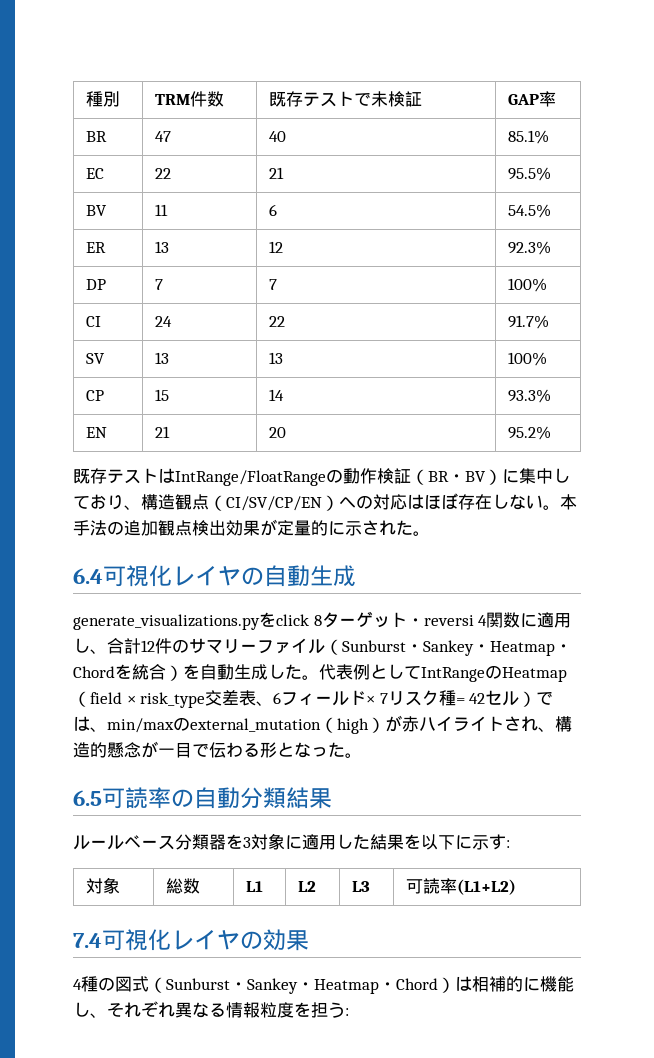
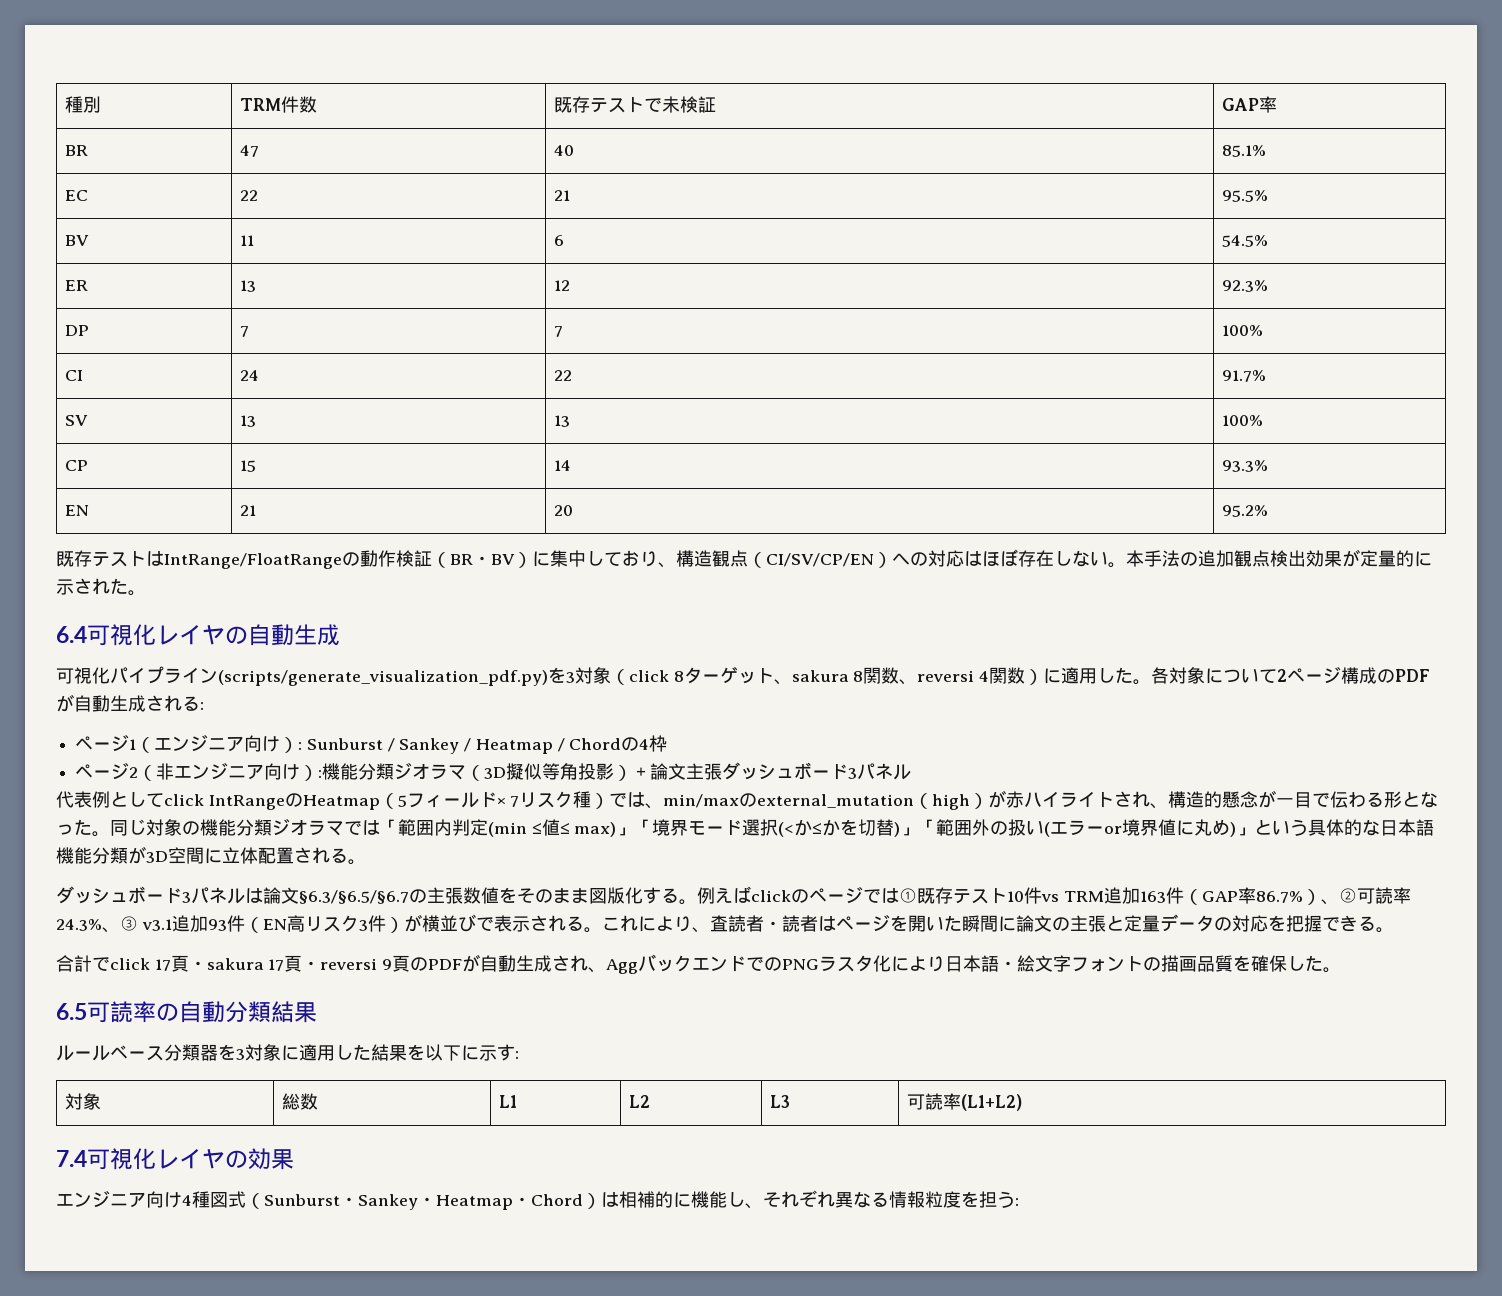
- generate_visualizations.pyをclick 8ターゲット・reversi 4関数に適用し、合計12件のサマリーファイル（Sunburst・Sankey・Heatmap・Chordを統合）を自動生成した。代表例としてIntRangeのHeatmap（field × risk_type交差表、6フィールド× 7リスク種= 42セル）では、min/maxのexternal_mutation（high）が赤ハイライトされ、構造的懸念が一目で伝わる形となった。
+ 可視化パイプライン(scripts/generate_visualization_pdf.py)を3対象（click 8ターゲット、sakura 8関数、reversi 4関数）に適用した。各対象について2ページ構成のPDFが自動生成される:
+ ページ1（エンジニア向け）: Sunburst / Sankey / Heatmap / Chordの4枠
+ ページ2（非エンジニア向け）:機能分類ジオラマ（3D擬似等角投影）＋論文主張ダッシュボード3パネル
+ 代表例としてclick IntRangeのHeatmap（5フィールド× 7リスク種）では、min/maxのexternal_mutation（high）が赤ハイライトされ、構造的懸念が一目で伝わる形となった。同じ対象の機能分類ジオラマでは「範囲内判定(min ≤値≤ max)」「境界モード選択(<か≤かを切替)」「範囲外の扱い(エラーor境界値に丸め)」という具体的な日本語機能分類が3D空間に立体配置される。
+ ダッシュボード3パネルは論文§6.3/§6.5/§6.7の主張数値をそのまま図版化する。例えばclickのページでは①既存テスト10件vs TRM追加163件（GAP率86.7%）、②可読率24.3%、③ v3.1追加93件（EN高リスク3件）が横並びで表示される。これにより、査読者・読者はページを開いた瞬間に論文の主張と定量データの対応を把握できる。
+ 合計でclick 17頁・sakura 17頁・reversi 9頁のPDFが自動生成され、AggバックエンドでのPNGラスタ化により日本語・絵文字フォントの描画品質を確保した。
- 4種の図式（Sunburst・Sankey・Heatmap・Chord）は相補的に機能し、それぞれ異なる情報粒度を担う:
+ エンジニア向け4種図式（Sunburst・Sankey・Heatmap・Chord）は相補的に機能し、それぞれ異なる情報粒度を担う:

